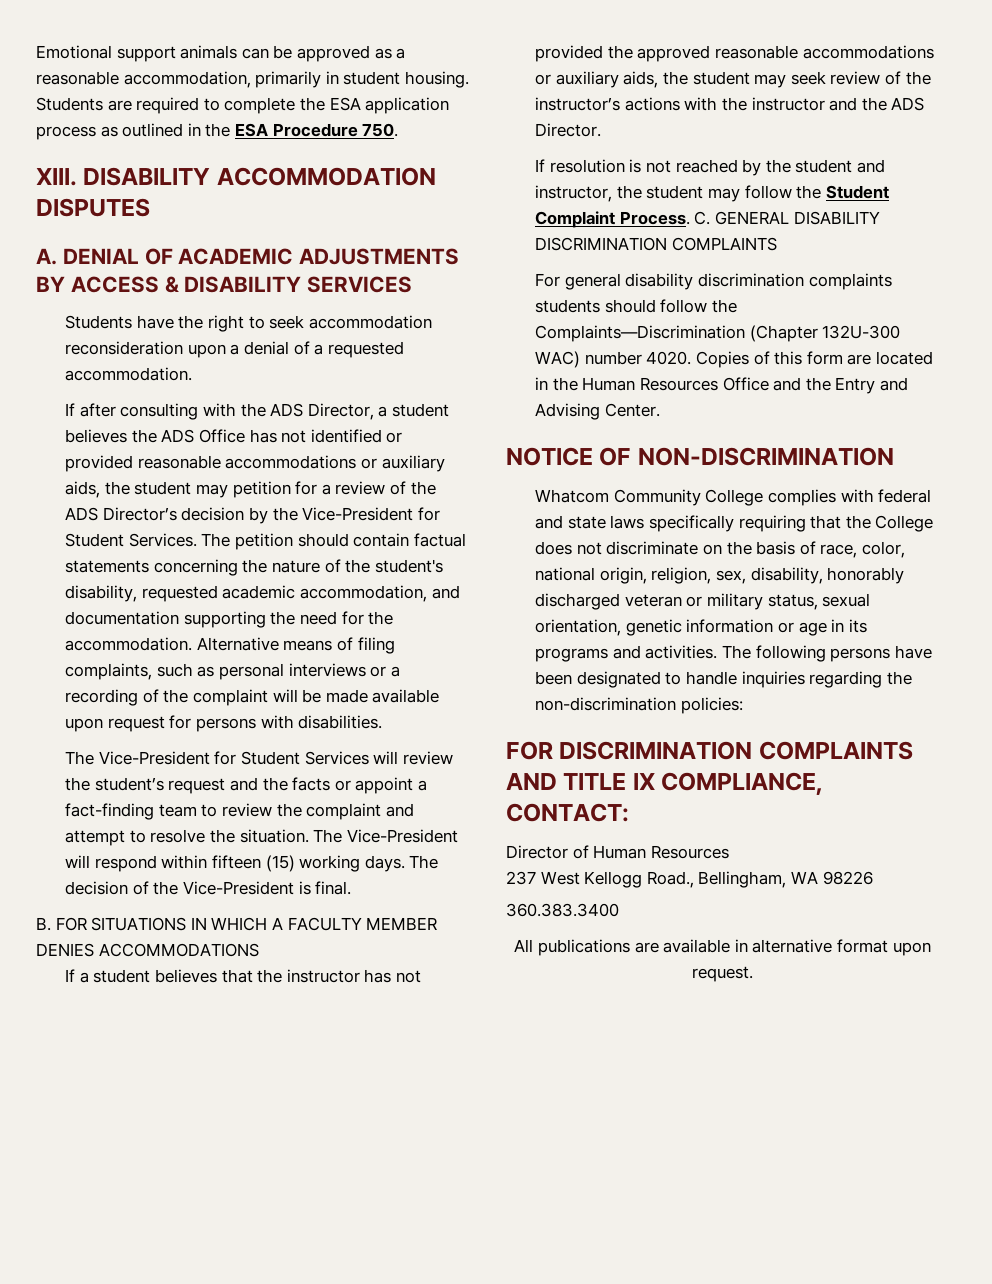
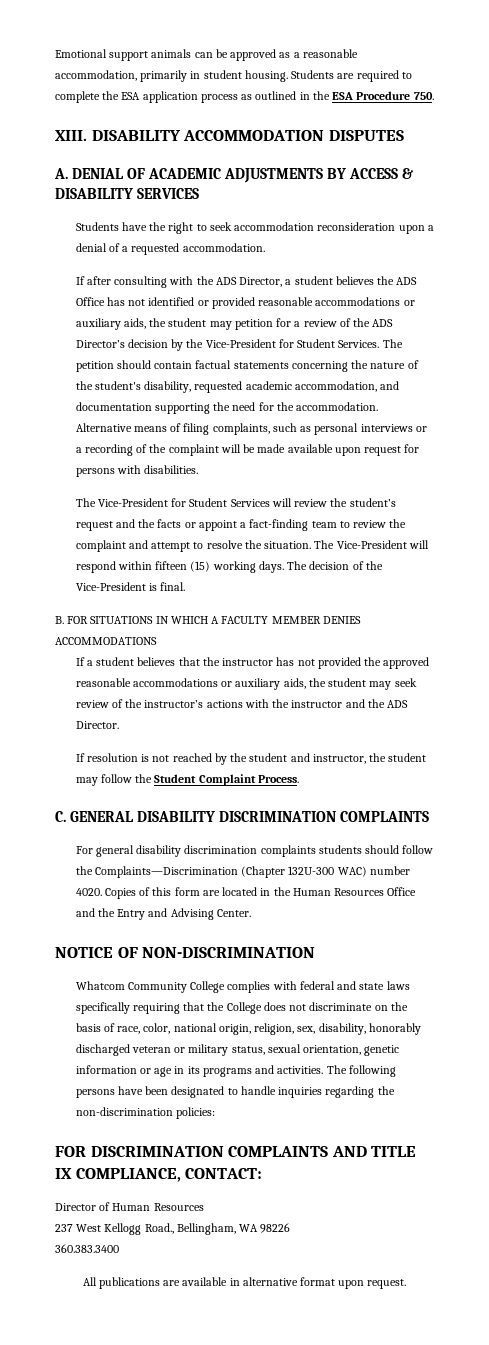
- If resolution is not reached by the student and instructor, the student may follow the Student Complaint Process. C. GENERAL DISABILITY DISCRIMINATION COMPLAINTS
+ If resolution is not reached by the student and instructor, the student may follow the Student Complaint Process.
+ C. GENERAL DISABILITY DISCRIMINATION COMPLAINTS

